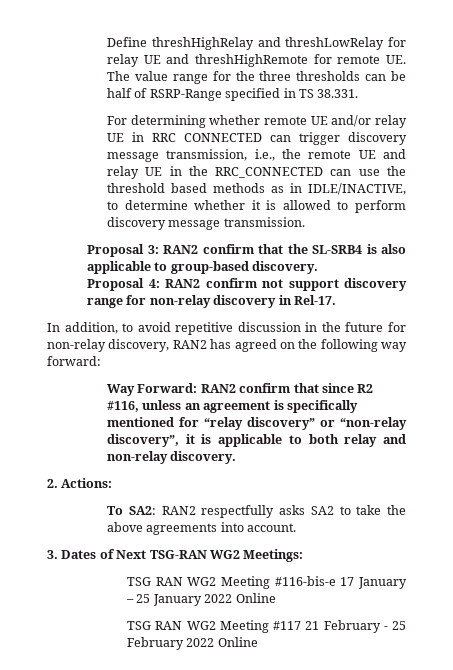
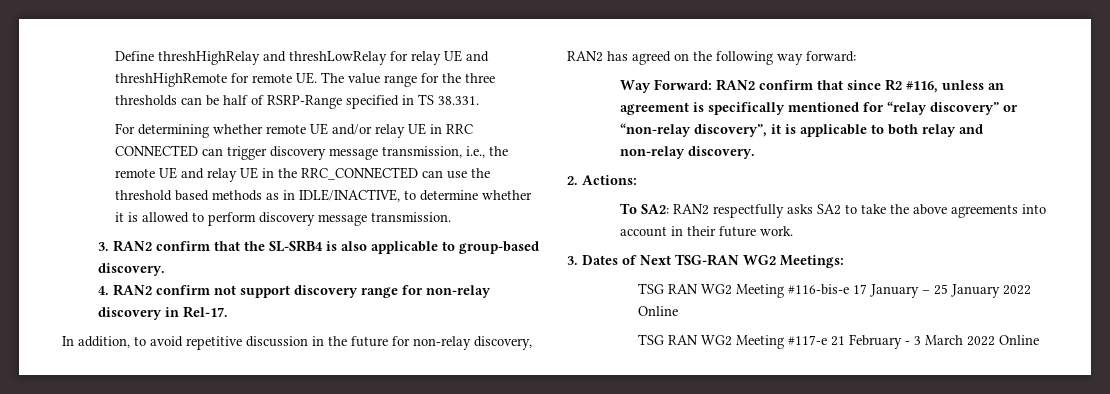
- Proposal 3: RAN2 confirm that the SL-SRB4 is also applicable to group-based discovery.
+ 3. RAN2 confirm that the SL-SRB4 is also applicable to group-based discovery.
- Proposal 4: RAN2 confirm not support discovery range for non-relay discovery in Rel-17.
+ 4. RAN2 confirm not support discovery range for non-relay discovery in Rel-17.
- To SA2: RAN2 respectfully asks SA2 to take the above agreements into account.
+ To SA2: RAN2 respectfully asks SA2 to take the above agreements into account in their future work.
- TSG RAN WG2 Meeting #117 21 February - 25 February 2022 Online
+ TSG RAN WG2 Meeting #117-e 21 February - 3 March 2022 Online

